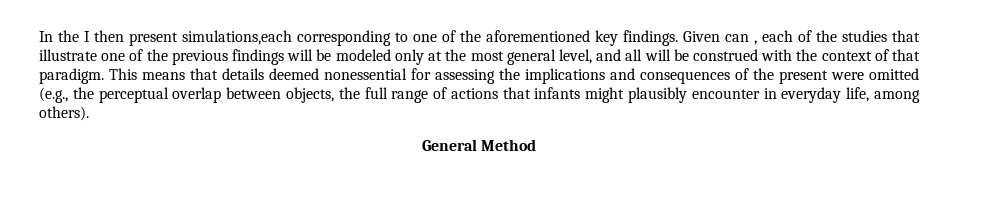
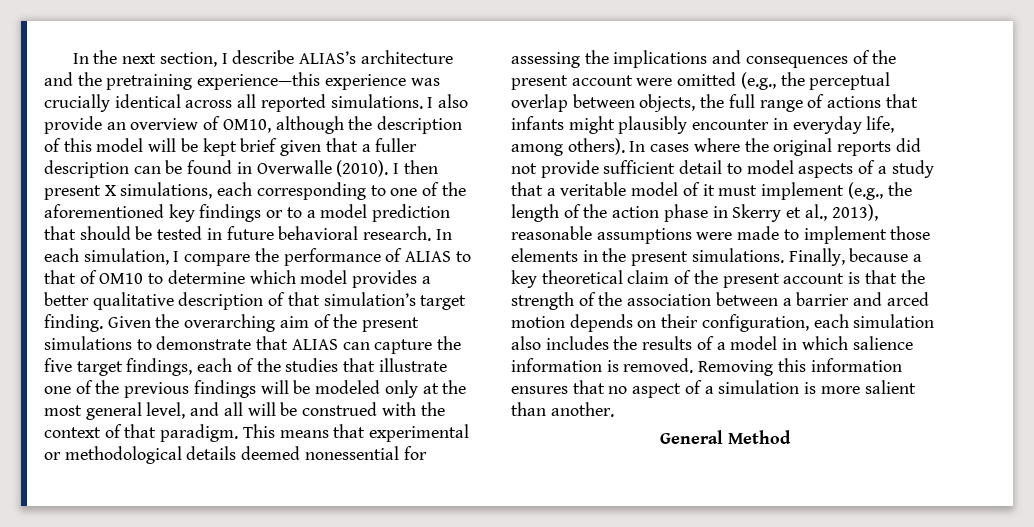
- In the I then present simulations,each corresponding to one of the aforementioned key findings. Given can , each of the studies that illustrate one of the previous findings will be modeled only at the most general level, and all will be construed with the context of that paradigm.
+ In the next section, I describe ALIAS’s architecture and the pretraining experience—this experience was crucially identical across all reported simulations. I also provide an overview of OM10, although the description of this model will be kept brief given that a fuller description can be found in Overwalle (2010). I then present X simulations, each corresponding to one of the aforementioned key findings or to a model prediction that should be tested in future behavioral research. In each simulation, I compare the performance of ALIAS to that of OM10 to determine which model provides a better qualitative description of that simulation’s target finding. Given the overarching aim of the present simulations to demonstrate that ALIAS can capture the five target findings, each of the studies that illustrate one of the previous findings will be modeled only at the most general level, and all will be construed with the context of that paradigm.
- This means that details deemed nonessential for assessing the implications and consequences of the present were omitted (e.g., the perceptual overlap between objects, the full range of actions that infants might plausibly encounter in everyday life, among others).
+ This means that experimental or methodological details deemed nonessential for assessing the implications and consequences of the present account were omitted (e.g., the perceptual overlap between objects, the full range of actions that infants might plausibly encounter in everyday life, among others). In cases where the original reports did not provide sufficient detail to model aspects of a study that a veritable model of it must implement (e.g., the length of the action phase in Skerry et al., 2013), reasonable assumptions were made to implement those elements in the present simulations. Finally, because a key theoretical claim of the present account is that the strength of the association between a barrier and arced motion depends on their configuration, each simulation also includes the results of a model in which salience information is removed. Removing this information ensures that no aspect of a simulation is more salient than another.

